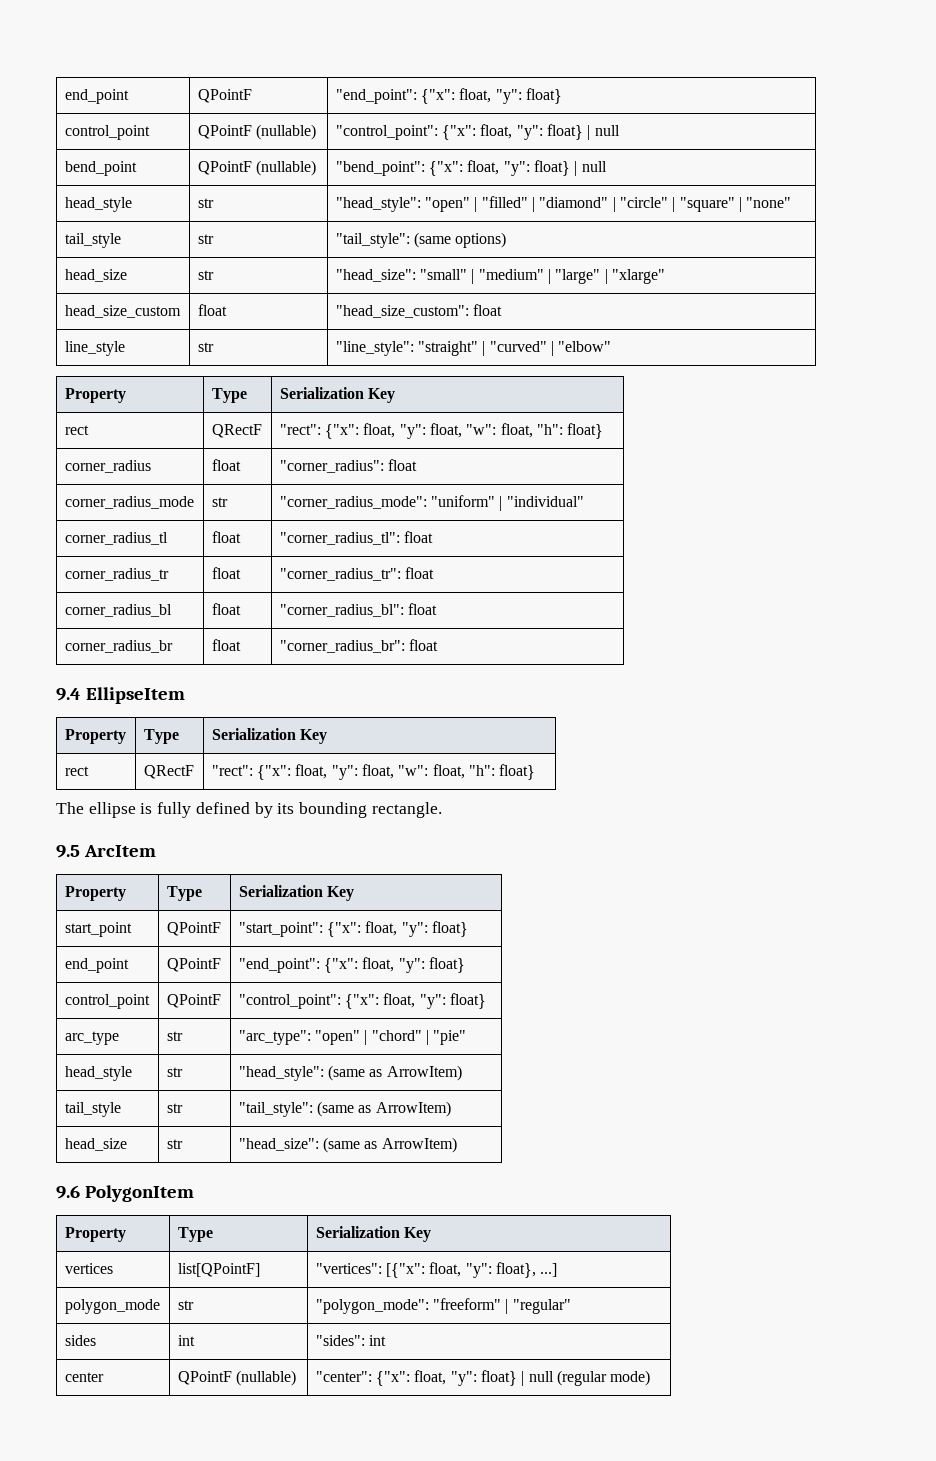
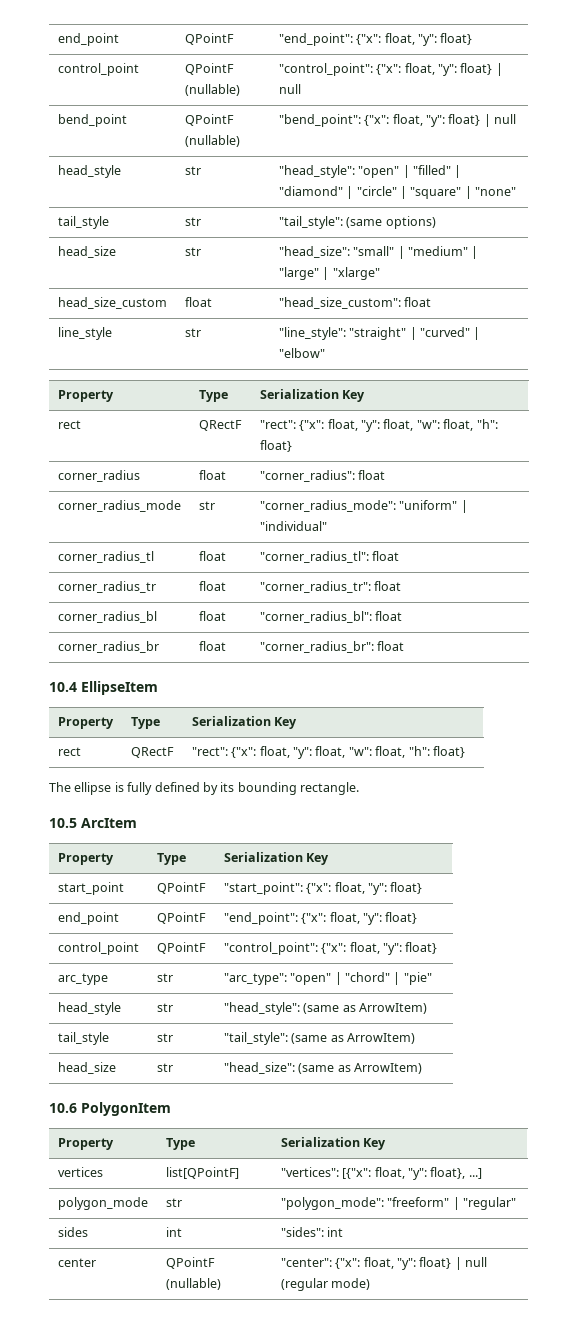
- 9.4 EllipseItem
+ 10.4 EllipseItem
- 9.5 ArcItem
+ 10.5 ArcItem
- 9.6 PolygonItem
+ 10.6 PolygonItem

